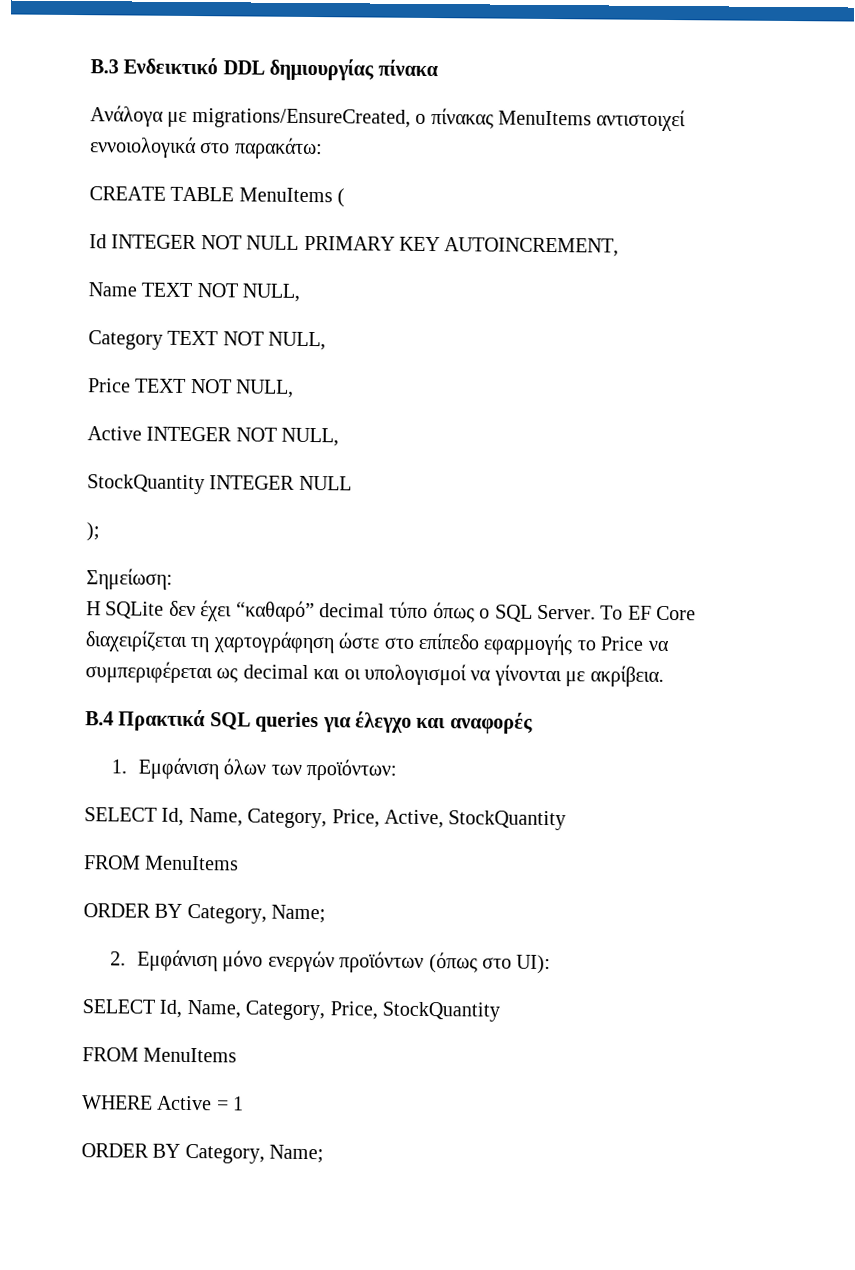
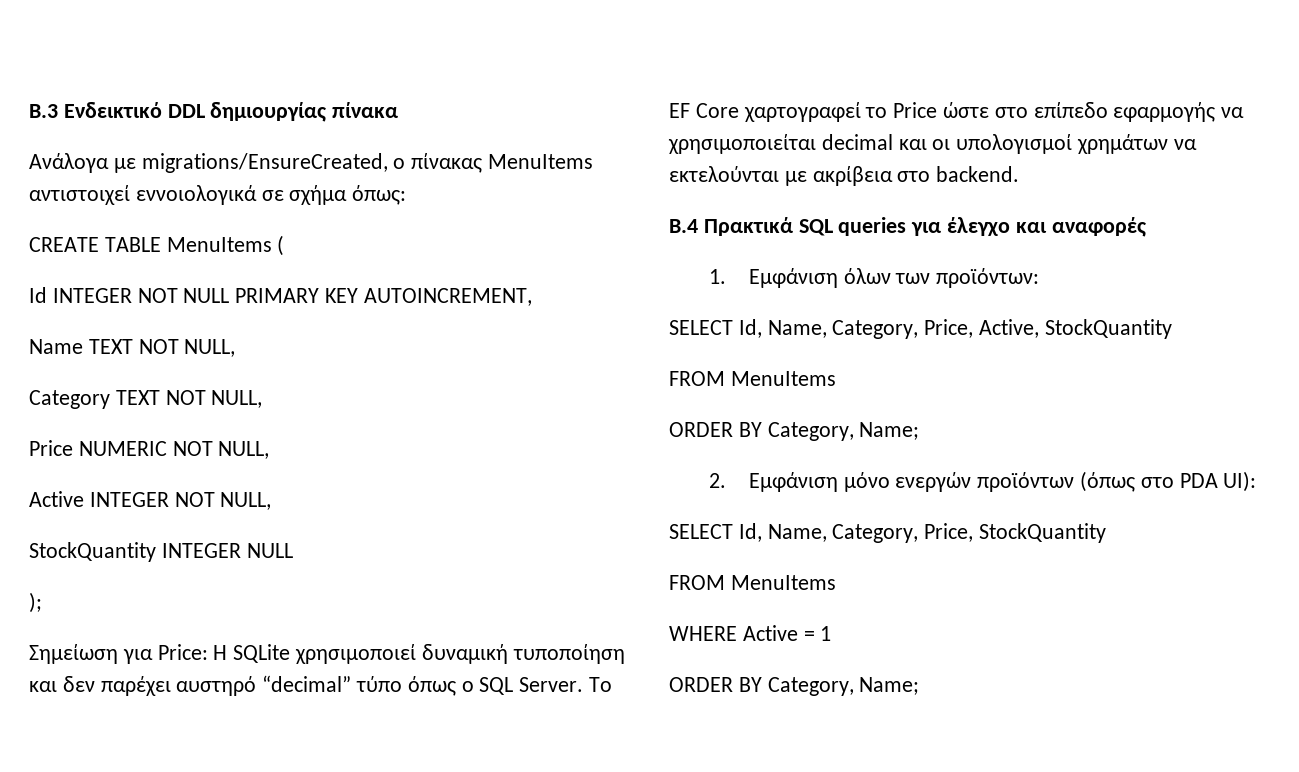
- Ανάλογα με migrations/EnsureCreated, ο πίνακας MenuItems αντιστοιχεί εννοιολογικά στο παρακάτω:
+ Ανάλογα με migrations/EnsureCreated, ο πίνακας MenuItems αντιστοιχεί εννοιολογικά σε σχήμα όπως:
- Price TEXT NOT NULL,
+ Price NUMERIC NOT NULL,
- Σημείωση:
- Η SQLite δεν έχει “καθαρό” decimal τύπο όπως ο SQL Server.
+ Σημείωση για Price: Η SQLite χρησιμοποιεί δυναμική τυποποίηση και δεν παρέχει αυστηρό “decimal” τύπο όπως ο SQL Server.
- Το EF Core διαχειρίζεται τη χαρτογράφηση ώστε στο επίπεδο εφαρμογής το Price να συμπεριφέρεται ως decimal και οι υπολογισμοί να γίνονται με ακρίβεια.
+ Το EF Core χαρτογραφεί το Price ώστε στο επίπεδο εφαρμογής να χρησιμοποιείται decimal και οι υπολογισμοί χρημάτων να εκτελούνται με ακρίβεια στο backend.
- 2. Εμφάνιση μόνο ενεργών προϊόντων (όπως στο UI):
+ 2. Εμφάνιση μόνο ενεργών προϊόντων (όπως στο PDA UI):

